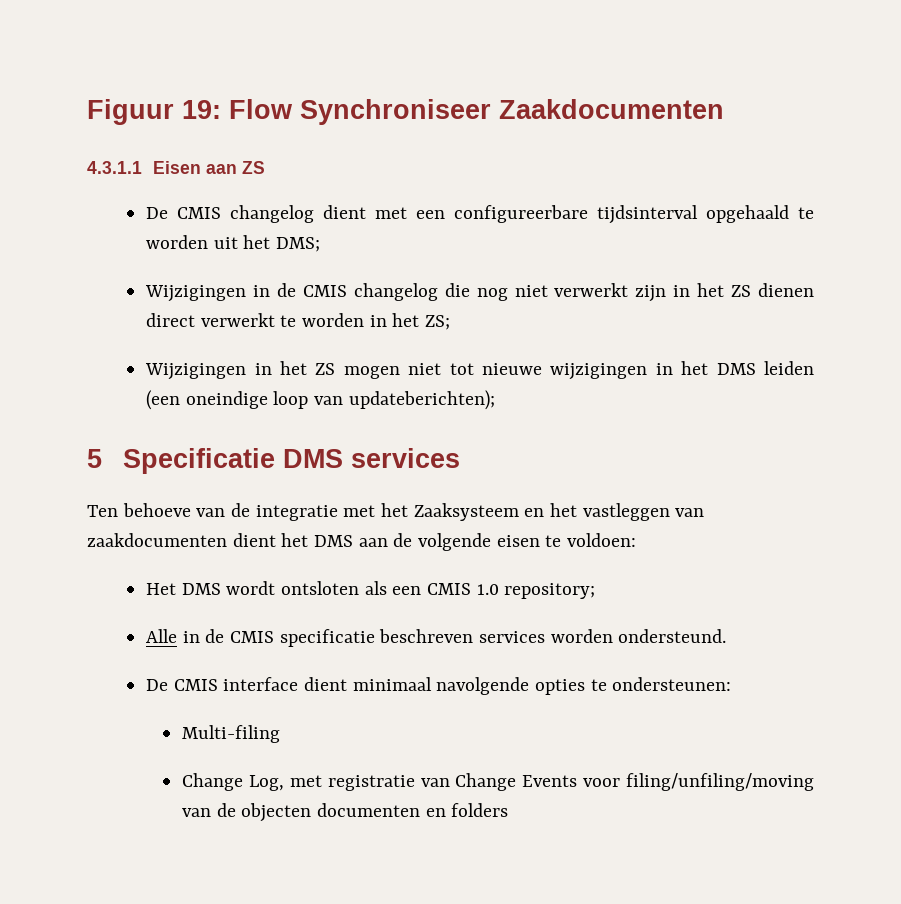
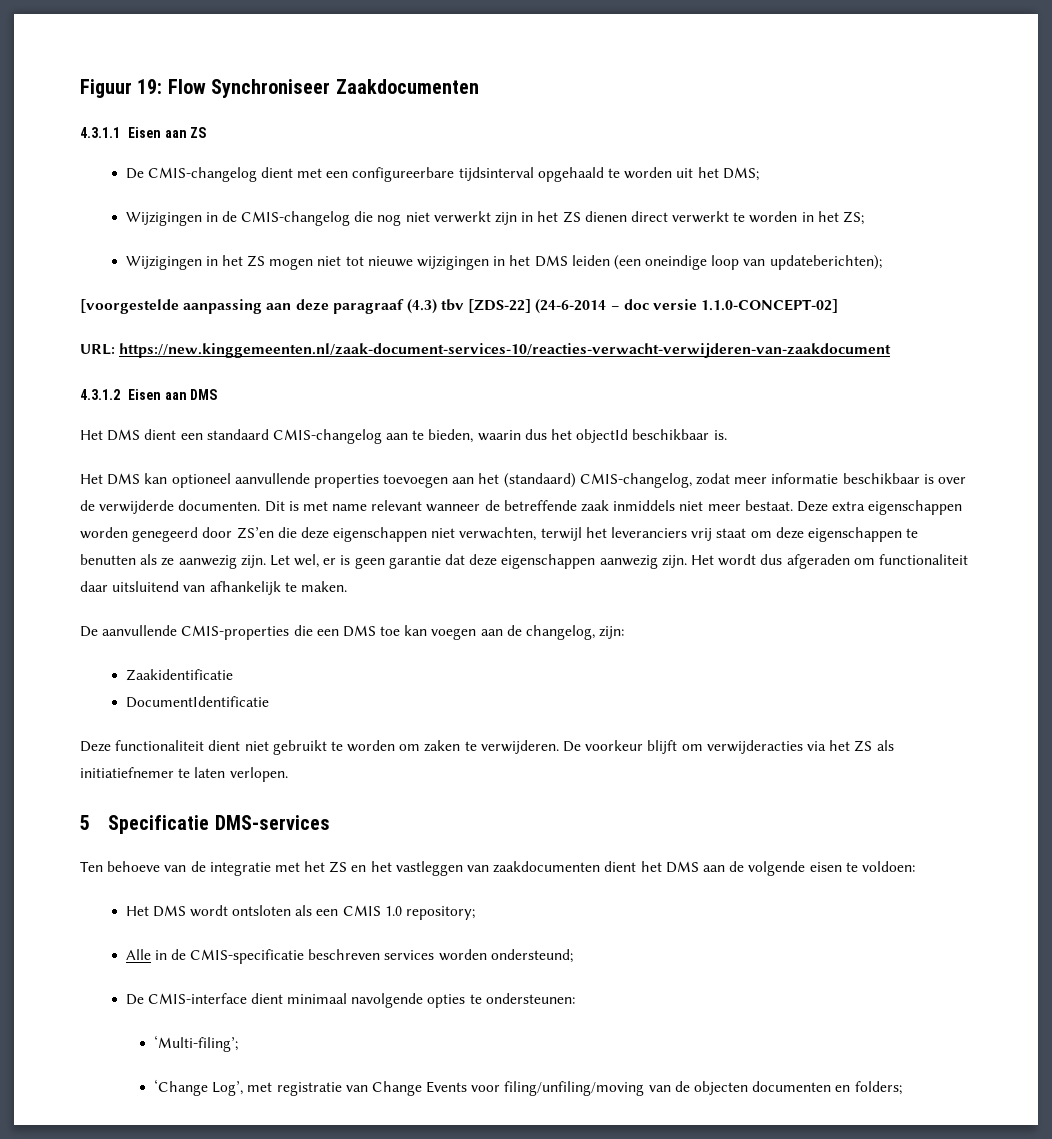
- De CMIS changelog dient met een configureerbare tijdsinterval opgehaald te worden uit het DMS;
+ De CMIS-changelog dient met een configureerbare tijdsinterval opgehaald te worden uit het DMS;
- Wijzigingen in de CMIS changelog die nog niet verwerkt zijn in het ZS dienen direct verwerkt te worden in het ZS;
+ Wijzigingen in de CMIS-changelog die nog niet verwerkt zijn in het ZS dienen direct verwerkt te worden in het ZS;
+ [voorgestelde aanpassing aan deze paragraaf (4.3) tbv [ZDS-22] (24-6-2014 – doc versie 1.1.0-CONCEPT-02]
+ URL: https://new.kinggemeenten.nl/zaak-document-services-10/reacties-verwacht-verwijderen-van-zaakdocument
+ 4.3.1.2 Eisen aan DMS
+ Het DMS dient een standaard CMIS-changelog aan te bieden, waarin dus het objectId beschikbaar is.
+ Het DMS kan optioneel aanvullende properties toevoegen aan het (standaard) CMIS-changelog, zodat meer informatie beschikbaar is over de verwijderde documenten. Dit is met name relevant wanneer de betreffende zaak inmiddels niet meer bestaat. Deze extra eigenschappen worden genegeerd door ZS’en die deze eigenschappen niet verwachten, terwijl het leveranciers vrij staat om deze eigenschappen te benutten als ze aanwezig zijn. Let wel, er is geen garantie dat deze eigenschappen aanwezig zijn. Het wordt dus afgeraden om functionaliteit daar uitsluitend van afhankelijk te maken.
+ De aanvullende CMIS-properties die een DMS toe kan voegen aan de changelog, zijn:
+ Zaakidentificatie
+ DocumentIdentificatie
+ Deze functionaliteit dient niet gebruikt te worden om zaken te verwijderen. De voorkeur blijft om verwijderacties via het ZS als initiatiefnemer te laten verlopen.
- 5 Specificatie DMS services
+ 5 Specificatie DMS-services
- Ten behoeve van de integratie met het Zaaksysteem en het vastleggen van zaakdocumenten dient het DMS aan de volgende eisen te voldoen:
+ Ten behoeve van de integratie met het ZS en het vastleggen van zaakdocumenten dient het DMS aan de volgende eisen te voldoen:
- Alle in de CMIS specificatie beschreven services worden ondersteund.
- De CMIS interface dient minimaal navolgende opties te ondersteunen:
+ Alle in de CMIS-specificatie beschreven services worden ondersteund;
+ De CMIS-interface dient minimaal navolgende opties te ondersteunen:
- Multi-filing
- Change Log, met registratie van Change Events voor filing/unfiling/moving van de objecten documenten en folders
+ ‘Multi-filing’;
+ ‘Change Log’, met registratie van Change Events voor filing/unfiling/moving van de objecten documenten en folders;

